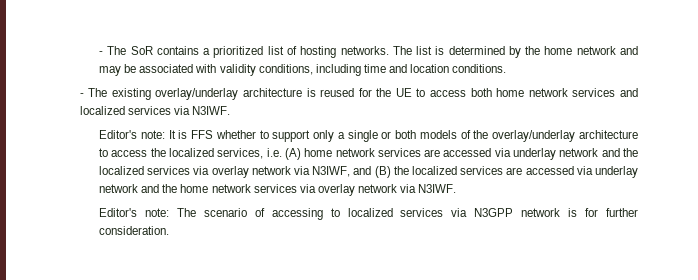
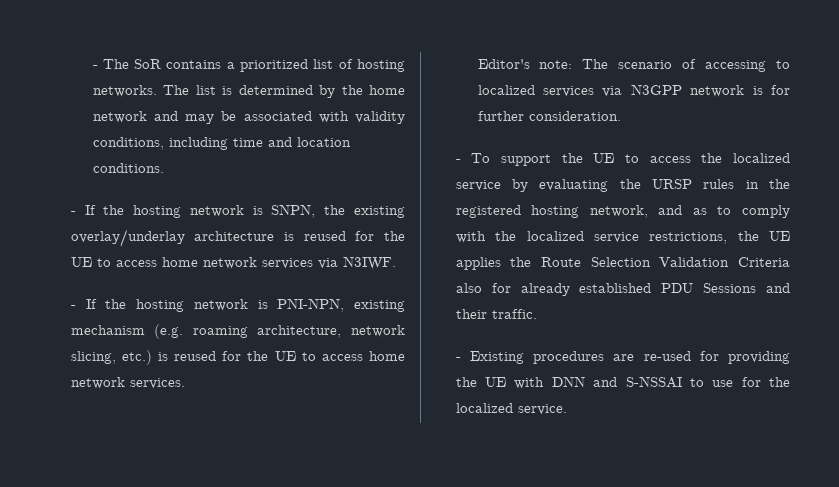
- - The existing overlay/underlay architecture is reused for the UE to access both home network services and localized services via N3IWF.
- Editor's note: It is FFS whether to support only a single or both models of the overlay/underlay architecture to access the localized services, i.e. (A) home network services are accessed via underlay network and the localized services via overlay network via N3IWF, and (B) the localized services are accessed via underlay network and the home network services via overlay network via N3IWF.
+ - If the hosting network is SNPN, the existing overlay/underlay architecture is reused for the UE to access home network services via N3IWF.
+ - If the hosting network is PNI-NPN, existing mechanism (e.g. roaming architecture, network slicing, etc.) is reused for the UE to access home network services.
+ - To support the UE to access the localized service by evaluating the URSP rules in the registered hosting network, and as to comply with the localized service restrictions, the UE applies the Route Selection Validation Criteria also for already established PDU Sessions and their traffic.
+ - Existing procedures are re-used for providing the UE with DNN and S-NSSAI to use for the localized service.

